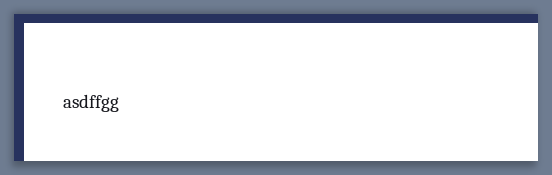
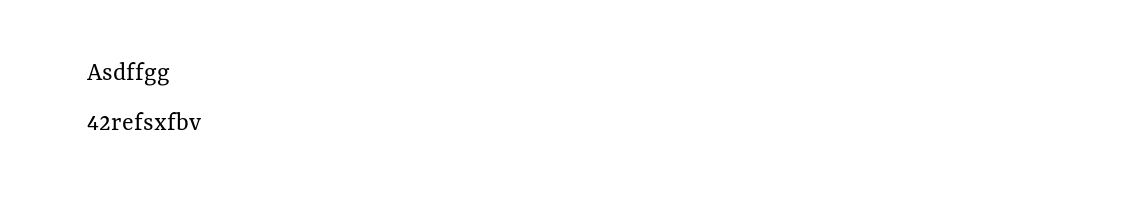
- asdffgg
+ Asdffgg
+ 42refsxfbv

